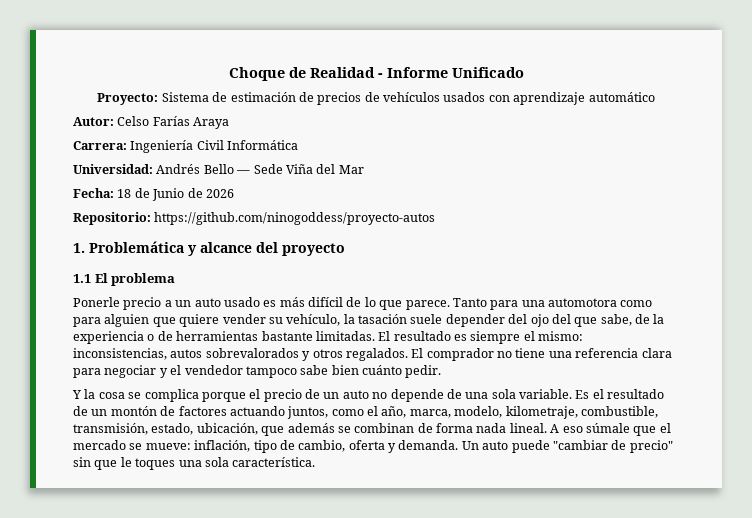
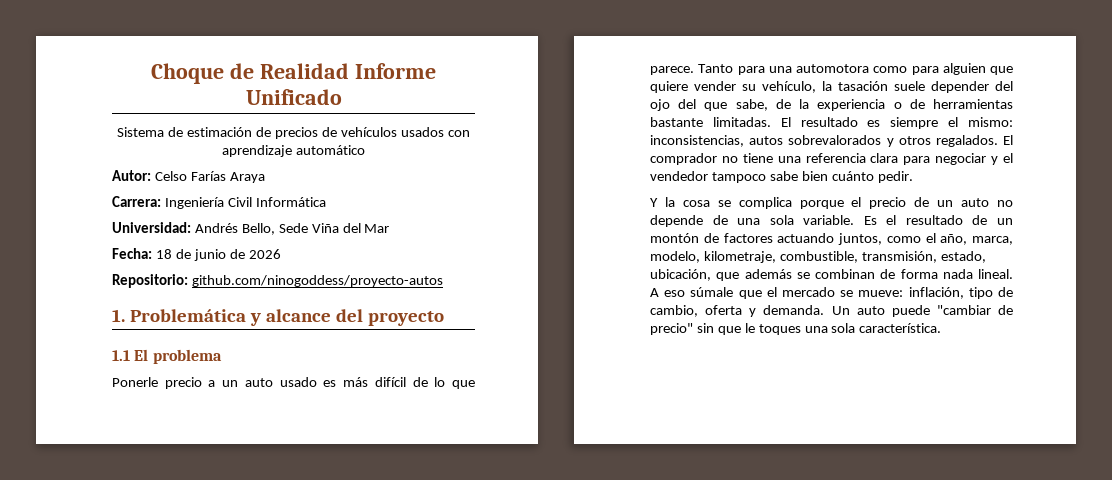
- Choque de Realidad - Informe Unificado
+ Choque de Realidad Informe Unificado
- Proyecto: Sistema de estimación de precios de vehículos usados con aprendizaje automático
+ Sistema de estimación de precios de vehículos usados con aprendizaje automático
- Universidad: Andrés Bello — Sede Viña del Mar
+ Universidad: Andrés Bello, Sede Viña del Mar
- Fecha: 18 de Junio de 2026
+ Fecha: 18 de junio de 2026
- Repositorio: https://github.com/ninogoddess/proyecto-autos
+ Repositorio: github.com/ninogoddess/proyecto-autos

